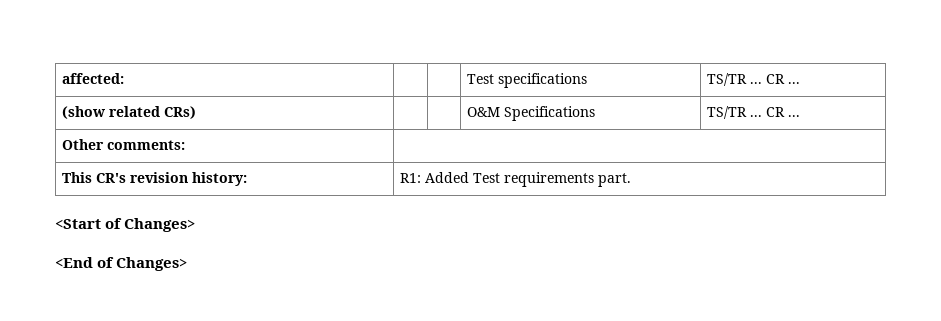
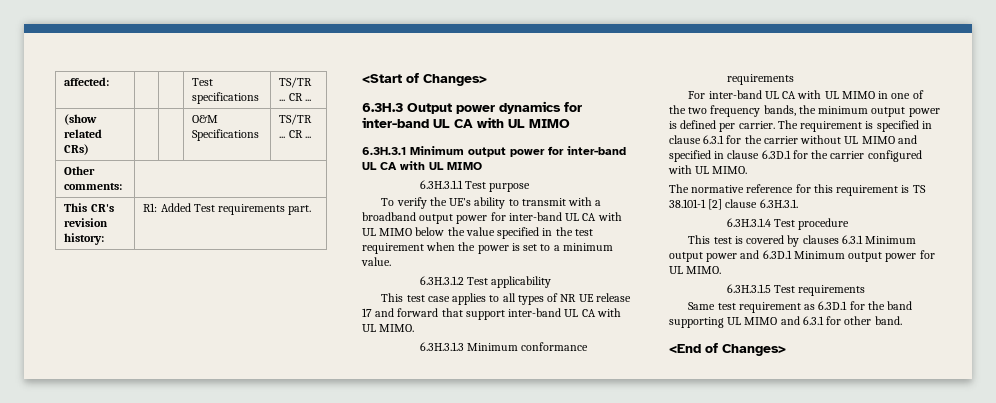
+ 6.3H.3 Output power dynamics for inter-band UL CA with UL MIMO
+ 6.3H.3.1 Minimum output power for inter-band UL CA with UL MIMO
+ 6.3H.3.1.1 Test purpose
+ To verify the UE’s ability to transmit with a broadband output power for inter-band UL CA with UL MIMO below the value specified in the test requirement when the power is set to a minimum value.
+ 6.3H.3.1.2 Test applicability
+ This test case applies to all types of NR UE release 17 and forward that support inter-band UL CA with UL MIMO.
+ 6.3H.3.1.3 Minimum conformance requirements
+ For inter-band UL CA with UL MIMO in one of the two frequency bands, the minimum output power is defined per carrier. The requirement is specified in clause 6.3.1 for the carrier without UL MIMO and specified in clause 6.3D.1 for the carrier configured with UL MIMO.
+ The normative reference for this requirement is TS 38.101-1 [2] clause 6.3H.3.1.
+ 6.3H.3.1.4 Test procedure
+ This test is covered by clauses 6.3.1 Minimum output power and 6.3D.1 Minimum output power for UL MIMO.
+ 6.3H.3.1.5 Test requirements
+ Same test requirement as 6.3D.1 for the band supporting UL MIMO and 6.3.1 for other band.

